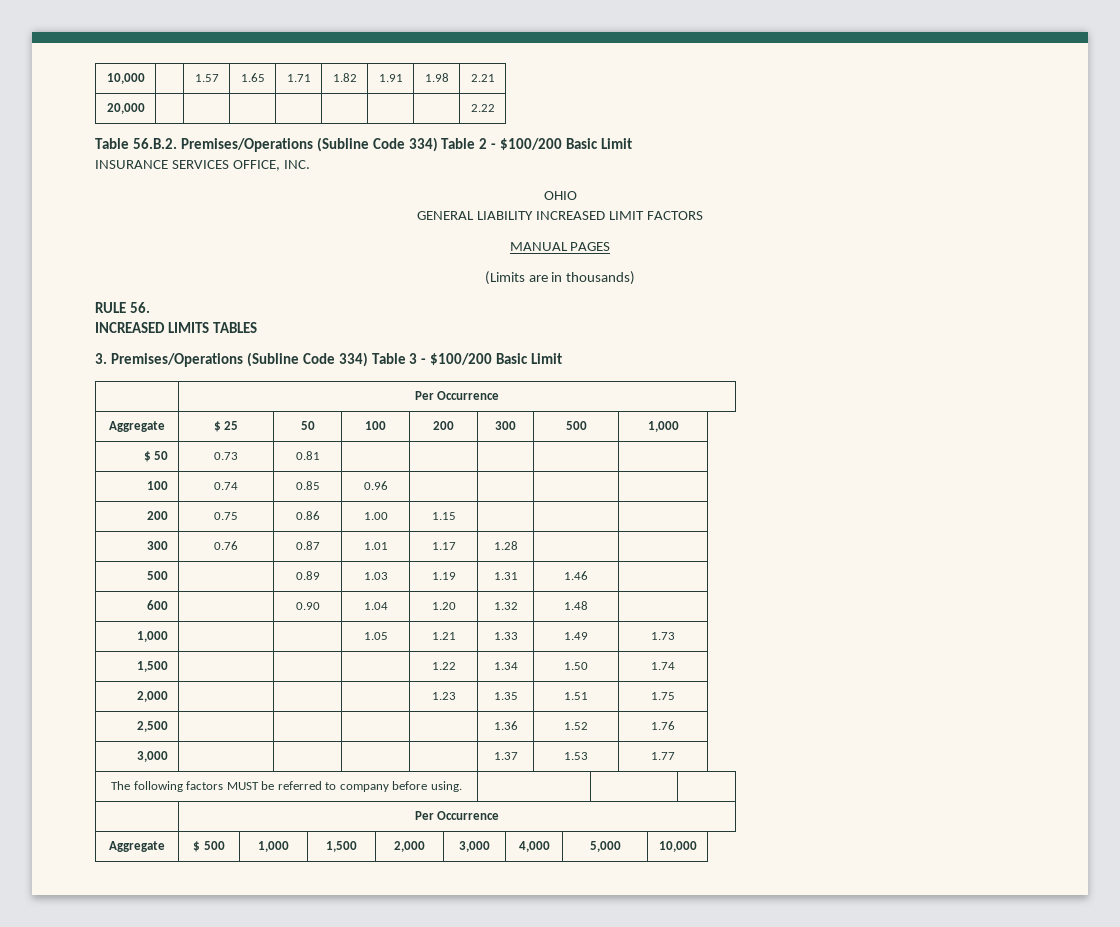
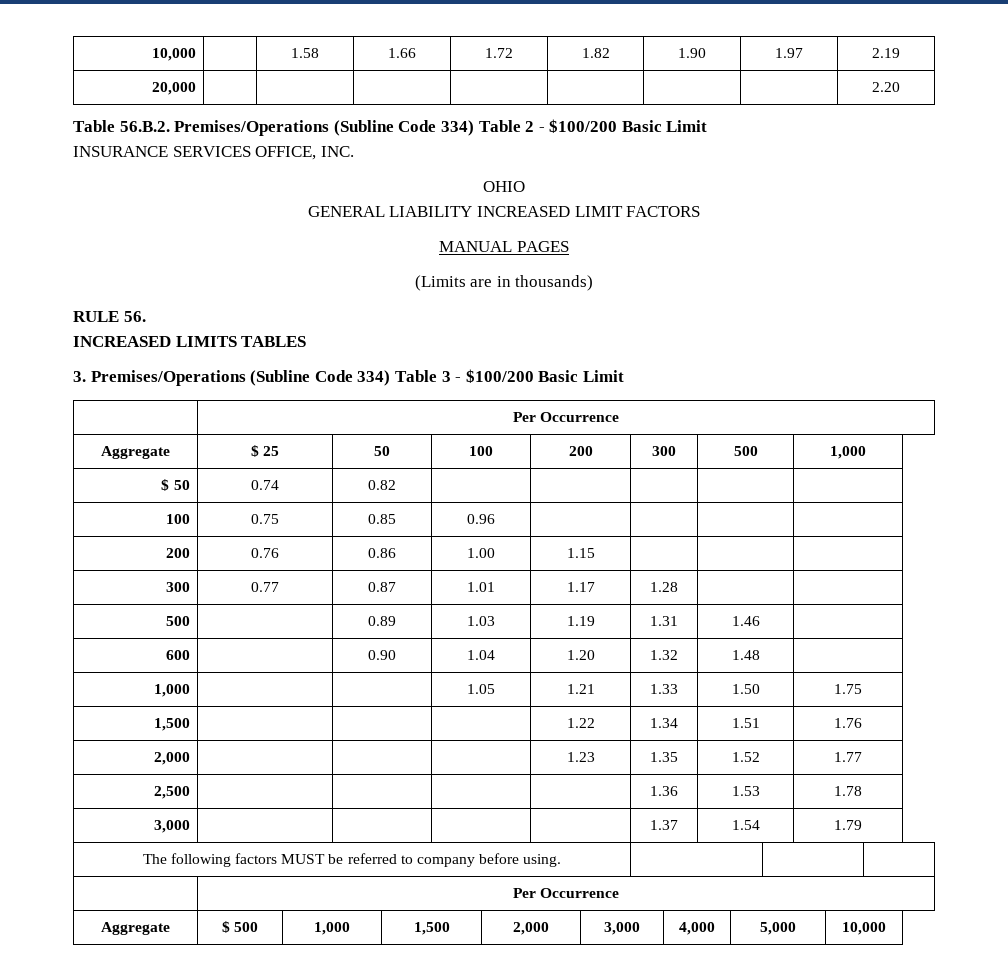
- 10,000 | | 1.57 | 1.65 | 1.71 | 1.82 | 1.91 | 1.98 | 2.21
+ 10,000 | | 1.58 | 1.66 | 1.72 | 1.82 | 1.90 | 1.97 | 2.19
- 20,000 | | | | | | | | 2.22
+ 20,000 | | | | | | | | 2.20
- $ 50 | 0.73 | 0.81 | | | | |
- 100 | 0.74 | 0.85 | 0.96 | | | |
+ $ 50 | 0.74 | 0.82 | | | | |
+ 100 | 0.75 | 0.85 | 0.96 | | | |
- 200 | 0.75 | 0.86 | 1.00 | 1.15 | | |
+ 200 | 0.76 | 0.86 | 1.00 | 1.15 | | |
- 300 | 0.76 | 0.87 | 1.01 | 1.17 | 1.28 | |
+ 300 | 0.77 | 0.87 | 1.01 | 1.17 | 1.28 | |
- 1,000 | | | 1.05 | 1.21 | 1.33 | 1.49 | 1.73
+ 1,000 | | | 1.05 | 1.21 | 1.33 | 1.50 | 1.75
- 1,500 | | | | 1.22 | 1.34 | 1.50 | 1.74
+ 1,500 | | | | 1.22 | 1.34 | 1.51 | 1.76
- 2,000 | | | | 1.23 | 1.35 | 1.51 | 1.75
+ 2,000 | | | | 1.23 | 1.35 | 1.52 | 1.77
- 2,500 | | | | | 1.36 | 1.52 | 1.76
+ 2,500 | | | | | 1.36 | 1.53 | 1.78
- 3,000 | | | | | 1.37 | 1.53 | 1.77
+ 3,000 | | | | | 1.37 | 1.54 | 1.79

